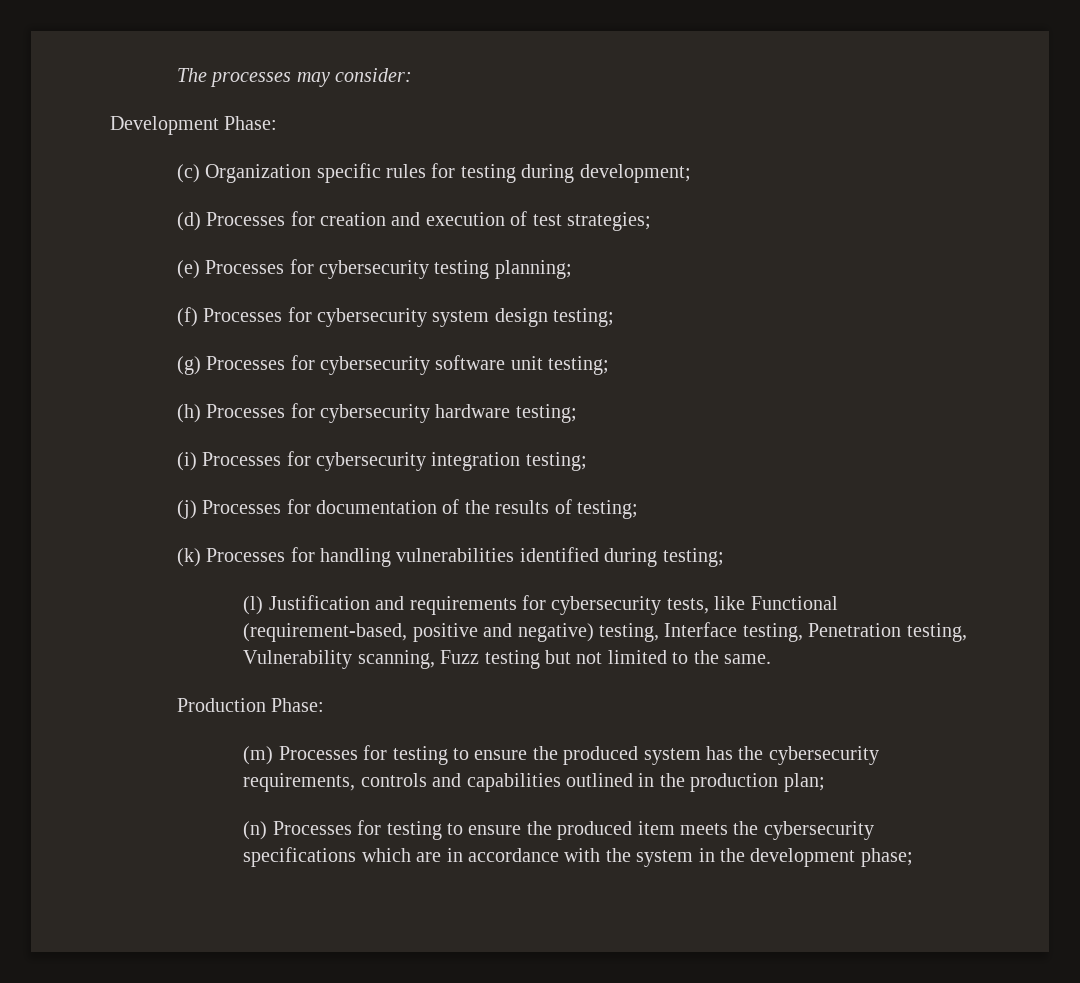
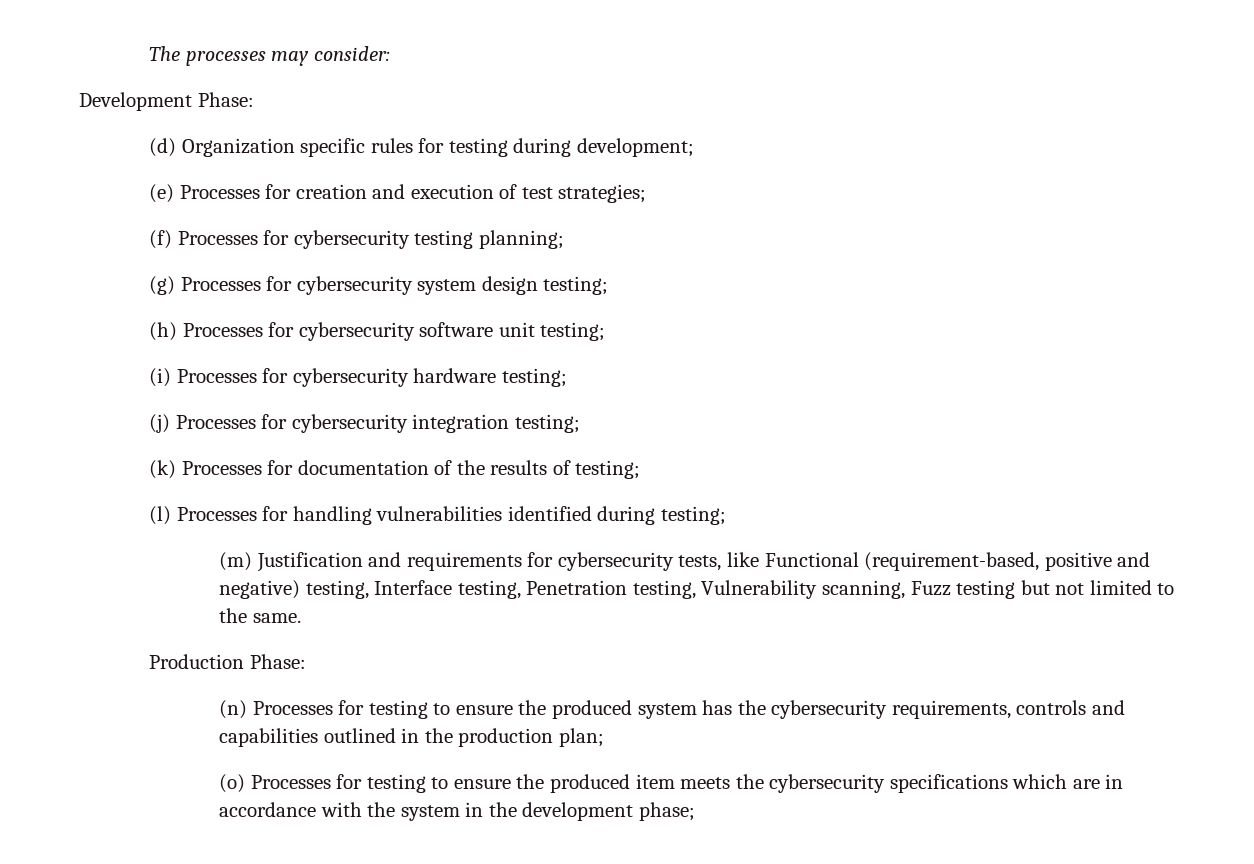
- (c) Organization specific rules for testing during development;
+ (d) Organization specific rules for testing during development;
- (d) Processes for creation and execution of test strategies;
+ (e) Processes for creation and execution of test strategies;
- (e) Processes for cybersecurity testing planning;
+ (f) Processes for cybersecurity testing planning;
- (f) Processes for cybersecurity system design testing;
+ (g) Processes for cybersecurity system design testing;
- (g) Processes for cybersecurity software unit testing;
+ (h) Processes for cybersecurity software unit testing;
- (h) Processes for cybersecurity hardware testing;
+ (i) Processes for cybersecurity hardware testing;
- (i) Processes for cybersecurity integration testing;
+ (j) Processes for cybersecurity integration testing;
- (j) Processes for documentation of the results of testing;
+ (k) Processes for documentation of the results of testing;
- (k) Processes for handling vulnerabilities identified during testing;
+ (l) Processes for handling vulnerabilities identified during testing;
- (l) Justification and requirements for cybersecurity tests, like Functional (requirement-based, positive and negative) testing, Interface testing, Penetration testing, Vulnerability scanning, Fuzz testing but not limited to the same.
+ (m) Justification and requirements for cybersecurity tests, like Functional (requirement-based, positive and negative) testing, Interface testing, Penetration testing, Vulnerability scanning, Fuzz testing but not limited to the same.
- (m) Processes for testing to ensure the produced system has the cybersecurity requirements, controls and capabilities outlined in the production plan;
+ (n) Processes for testing to ensure the produced system has the cybersecurity requirements, controls and capabilities outlined in the production plan;
- (n) Processes for testing to ensure the produced item meets the cybersecurity specifications which are in accordance with the system in the development phase;
+ (o) Processes for testing to ensure the produced item meets the cybersecurity specifications which are in accordance with the system in the development phase;

